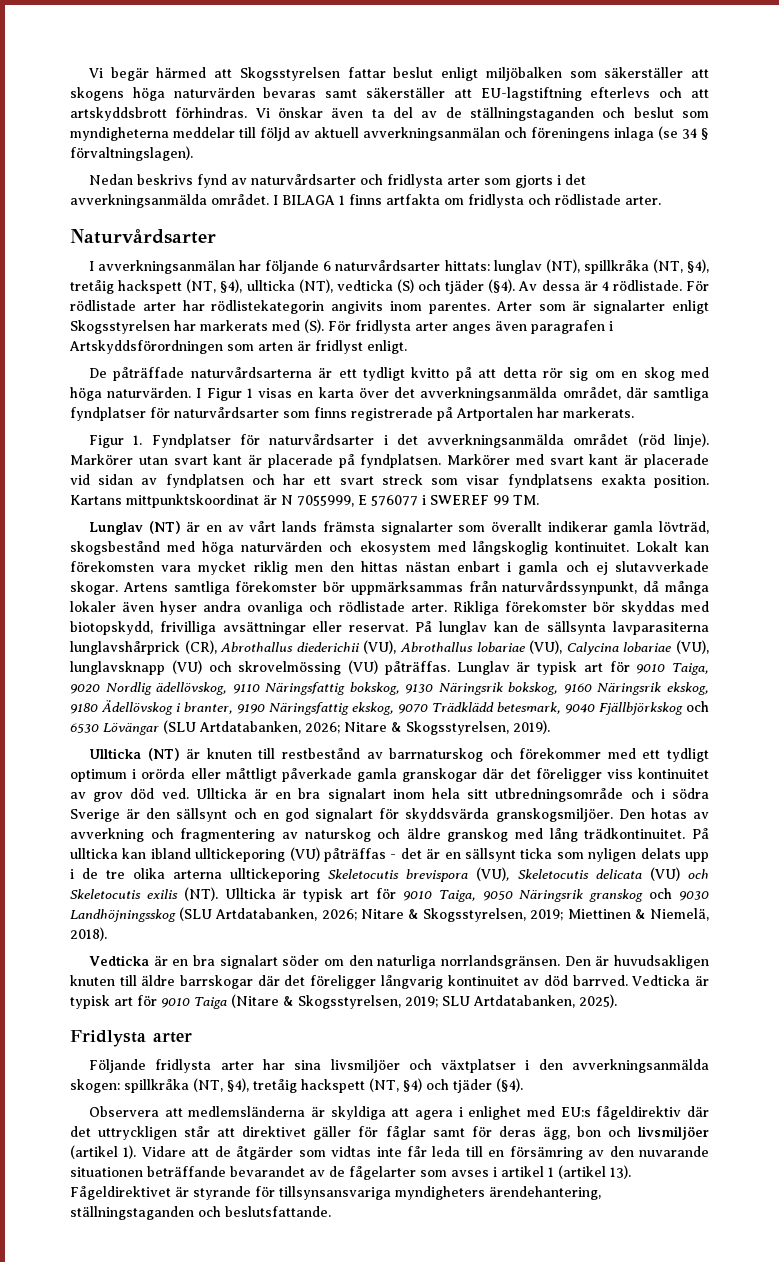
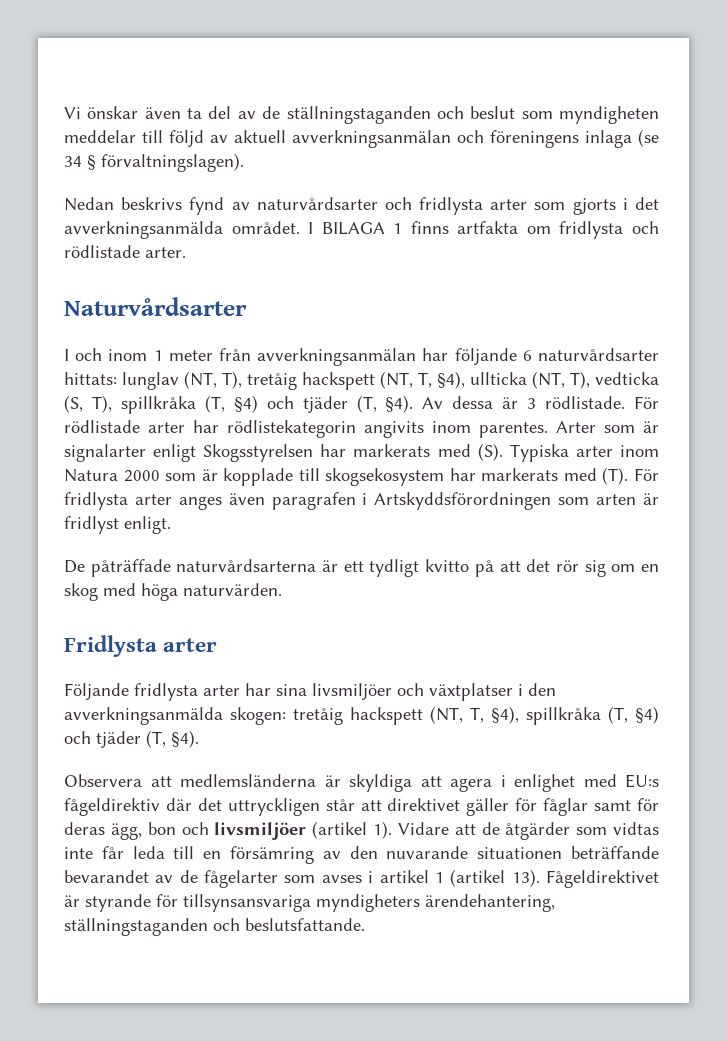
- Vi begär härmed att Skogsstyrelsen fattar beslut enligt miljöbalken som säkerställer att skogens höga naturvärden bevaras samt säkerställer att EU-lagstiftning efterlevs och att artskyddsbrott förhindras. Vi önskar även ta del av de ställningstaganden och beslut som myndigheterna meddelar till följd av aktuell avverkningsanmälan och föreningens inlaga (se 34 § förvaltningslagen).
+ Vi önskar även ta del av de ställningstaganden och beslut som myndigheten meddelar till följd av aktuell avverkningsanmälan och föreningens inlaga (se 34 § förvaltningslagen).
- I avverkningsanmälan har följande 6 naturvårdsarter hittats: lunglav (NT), spillkråka (NT, §4), tretåig hackspett (NT, §4), ullticka (NT), vedticka (S) och tjäder (§4).
+ I och inom 1 meter från avverkningsanmälan har följande 6 naturvårdsarter hittats: lunglav (NT, T), tretåig hackspett (NT, T, §4), ullticka (NT, T), vedticka (S, T), spillkråka (T, §4) och tjäder (T, §4).
- Av dessa är 4 rödlistade.
+ Av dessa är 3 rödlistade.
- Arter som är signalarter enligt Skogsstyrelsen har markerats med (S). För fridlysta arter anges även paragrafen i Artskyddsförordningen som arten är fridlyst enligt.
+ Arter som är signalarter enligt Skogsstyrelsen har markerats med (S). Typiska arter inom Natura 2000 som är kopplade till skogsekosystem har markerats med (T). För fridlysta arter anges även paragrafen i Artskyddsförordningen som arten är fridlyst enligt.
- De påträffade naturvårdsarterna är ett tydligt kvitto på att detta rör sig om en skog med höga naturvärden. I Figur 1 visas en karta över det avverkningsanmälda området, där samtliga fyndplatser för naturvårdsarter som finns registrerade på Artportalen har markerats.
- Figur 1. Fyndplatser för naturvårdsarter i det avverkningsanmälda området (röd linje). Markörer utan svart kant är placerade på fyndplatsen. Markörer med svart kant är placerade vid sidan av fyndplatsen och har ett svart streck som visar fyndplatsens exakta position. Kartans mittpunktskoordinat är N 7055999, E 576077 i SWEREF 99 TM.
- Lunglav (NT) är en av vårt lands främsta signalarter som överallt indikerar gamla lövträd, skogsbestånd med höga naturvärden och ekosystem med långskoglig kontinuitet. Lokalt kan förekomsten vara mycket riklig men den hittas nästan enbart i gamla och ej slutavverkade skogar. Artens samtliga förekomster bör uppmärksammas från naturvårdssynpunkt, då många lokaler även hyser andra ovanliga och rödlistade arter. Rikliga förekomster bör skyddas med biotopskydd, frivilliga avsättningar eller reservat. På lunglav kan de sällsynta lavparasiterna lunglavshårprick (CR), Abrothallus diederichii (VU), Abrothallus lobariae (VU), Calycina lobariae (VU), lunglavsknapp (VU) och skrovelmössing (VU) påträffas. Lunglav är typisk art för 9010 Taiga, 9020 Nordlig ädellövskog, 9110 Näringsfattig bokskog, 9130 Näringsrik bokskog, 9160 Näringsrik ekskog, 9180 Ädellövskog i branter, 9190 Näringsfattig ekskog, 9070 Trädklädd betesmark, 9040 Fjällbjörkskog och 6530 Lövängar (SLU Artdatabanken, 2026; Nitare & Skogsstyrelsen, 2019).
- Ullticka (NT) är knuten till restbestånd av barrnaturskog och förekommer med ett tydligt optimum i orörda eller måttligt påverkade gamla granskogar där det föreligger viss kontinuitet av grov död ved. Ullticka är en bra signalart inom hela sitt utbredningsområde och i södra Sverige är den sällsynt och en god signalart för skyddsvärda granskogsmiljöer. Den hotas av avverkning och fragmentering av naturskog och äldre granskog med lång trädkontinuitet. På ullticka kan ibland ulltickeporing (VU) påträffas - det är en sällsynt ticka som nyligen delats upp i de tre olika arterna ulltickeporing Skeletocutis brevispora (VU), Skeletocutis delicata (VU) och Skeletocutis exilis (NT). Ullticka är typisk art för 9010 Taiga, 9050 Näringsrik granskog och 9030 Landhöjningsskog (SLU Artdatabanken, 2026; Nitare & Skogsstyrelsen, 2019; Miettinen & Niemelä, 2018).
- Vedticka är en bra signalart söder om den naturliga norrlandsgränsen. Den är huvudsakligen knuten till äldre barrskogar där det föreligger långvarig kontinuitet av död barrved. Vedticka är typisk art för 9010 Taiga (Nitare & Skogsstyrelsen, 2019; SLU Artdatabanken, 2025).
+ De påträffade naturvårdsarterna är ett tydligt kvitto på att det rör sig om en skog med höga naturvärden.
- Följande fridlysta arter har sina livsmiljöer och växtplatser i den avverkningsanmälda skogen: spillkråka (NT, §4), tretåig hackspett (NT, §4) och tjäder (§4).
+ Följande fridlysta arter har sina livsmiljöer och växtplatser i den avverkningsanmälda skogen: tretåig hackspett (NT, T, §4), spillkråka (T, §4) och tjäder (T, §4).

